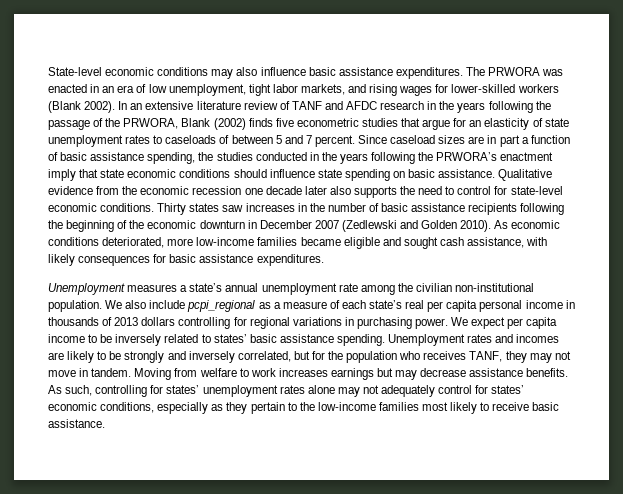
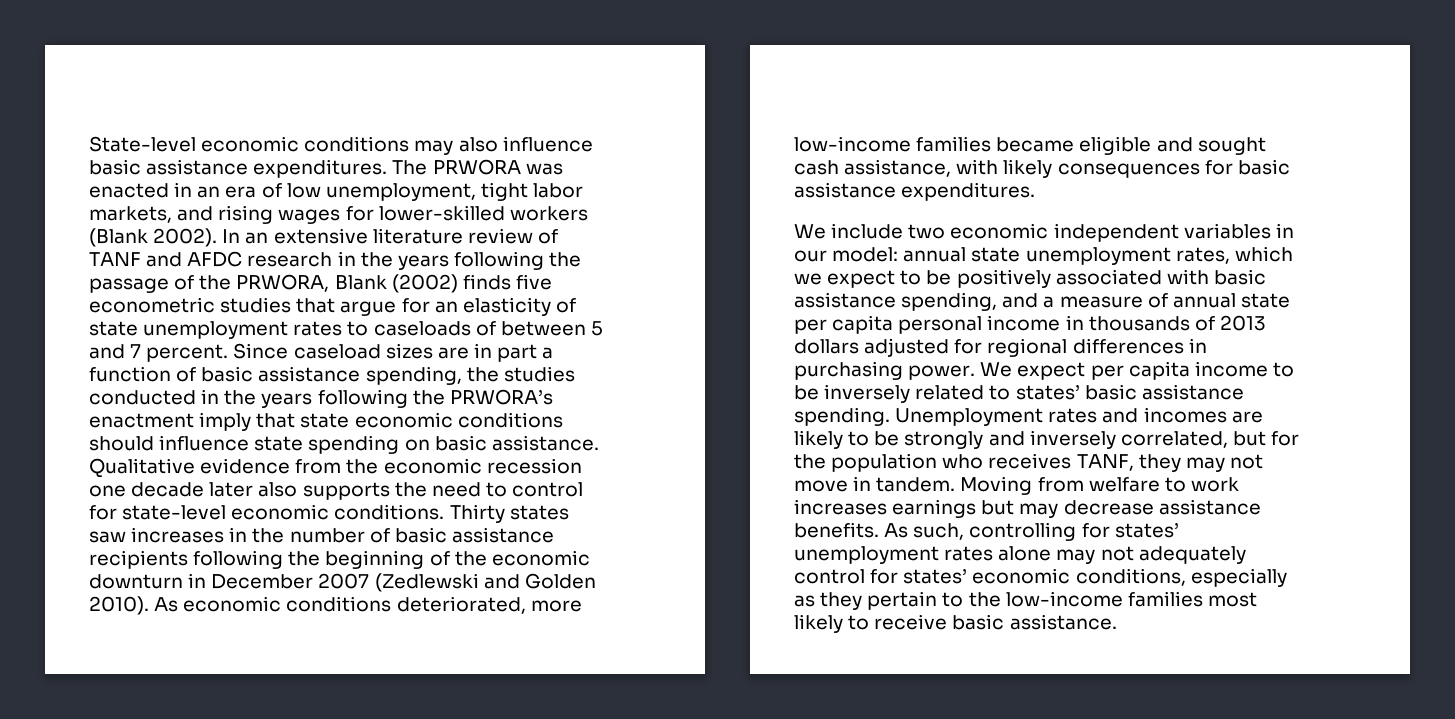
- Unemployment measures a state’s annual unemployment rate among the civilian non-institutional population. We also include pcpi_regional as a measure of each state’s real per capita personal income in thousands of 2013 dollars controlling for regional variations in purchasing power.
+ We include two economic independent variables in our model: annual state unemployment rates, which we expect to be positively associated with basic assistance spending, and a measure of annual state per capita personal income in thousands of 2013 dollars adjusted for regional differences in purchasing power.

